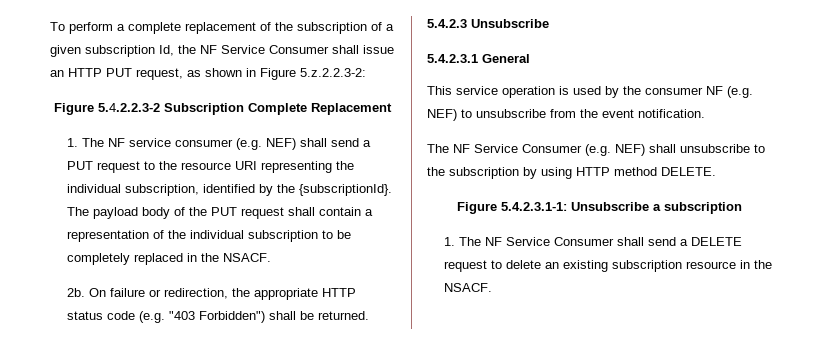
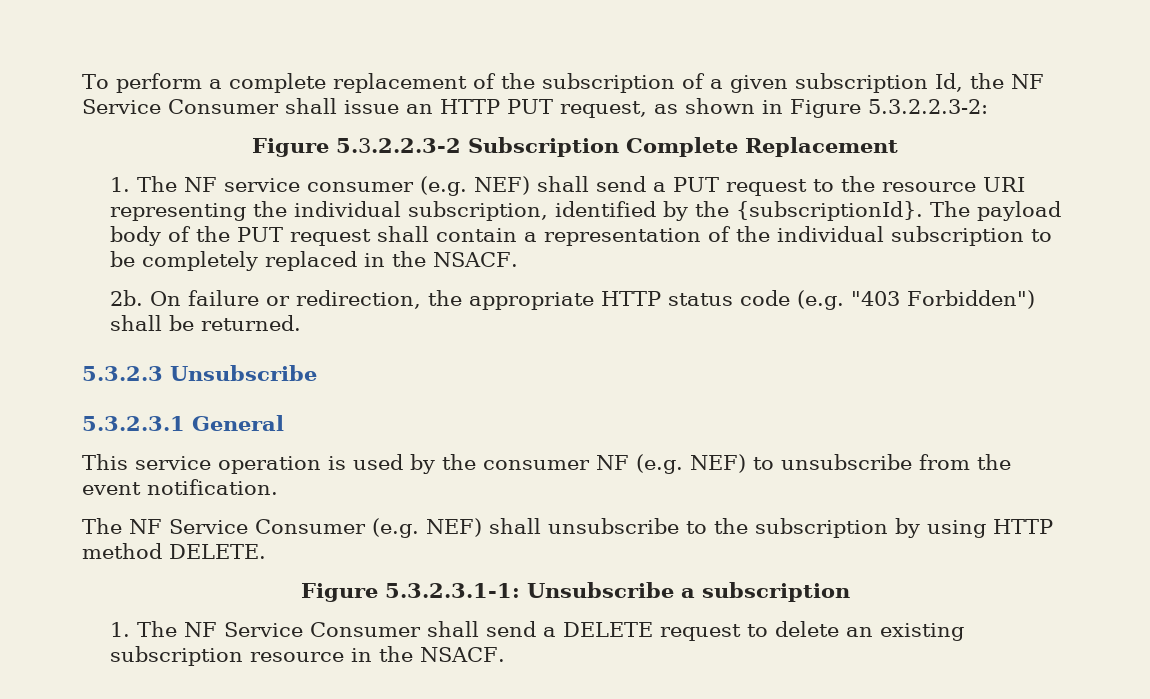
- To perform a complete replacement of the subscription of a given subscription Id, the NF Service Consumer shall issue an HTTP PUT request, as shown in Figure 5.z.2.2.3-2:
- Figure 5.4.2.2.3-2 Subscription Complete Replacement
+ To perform a complete replacement of the subscription of a given subscription Id, the NF Service Consumer shall issue an HTTP PUT request, as shown in Figure 5.3.2.2.3-2:
+ Figure 5.3.2.2.3-2 Subscription Complete Replacement
- 5.4.2.3 Unsubscribe
+ 5.3.2.3 Unsubscribe
- 5.4.2.3.1 General
+ 5.3.2.3.1 General
- Figure 5.4.2.3.1-1: Unsubscribe a subscription
+ Figure 5.3.2.3.1-1: Unsubscribe a subscription

